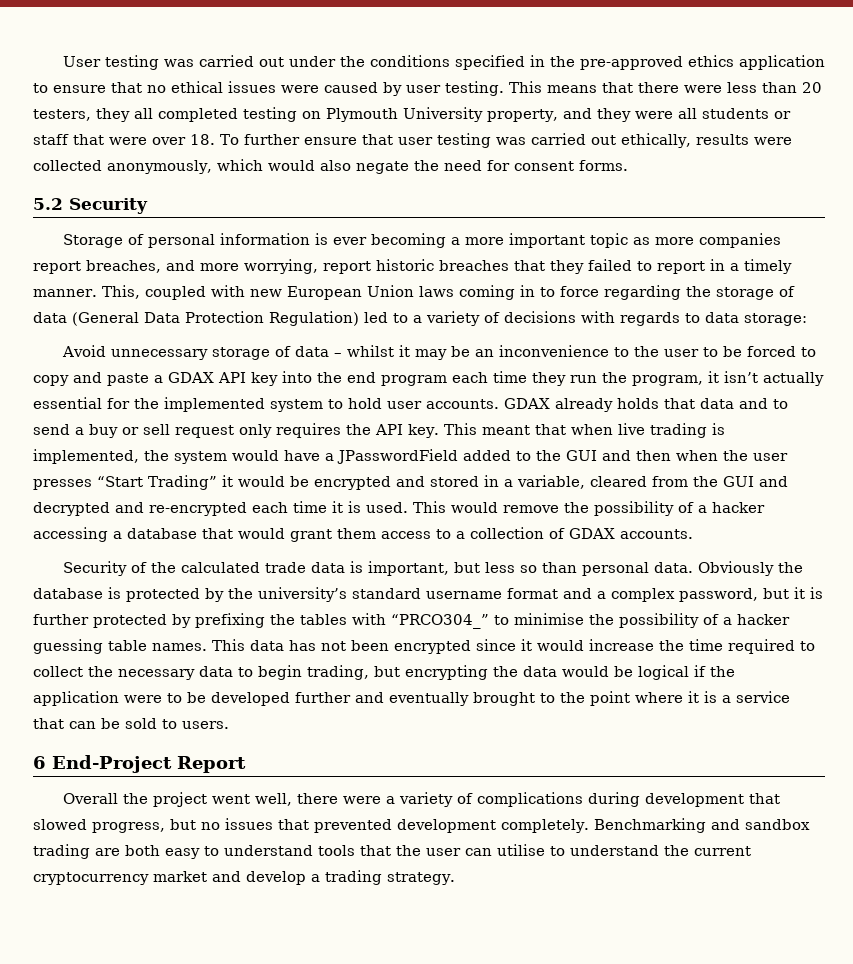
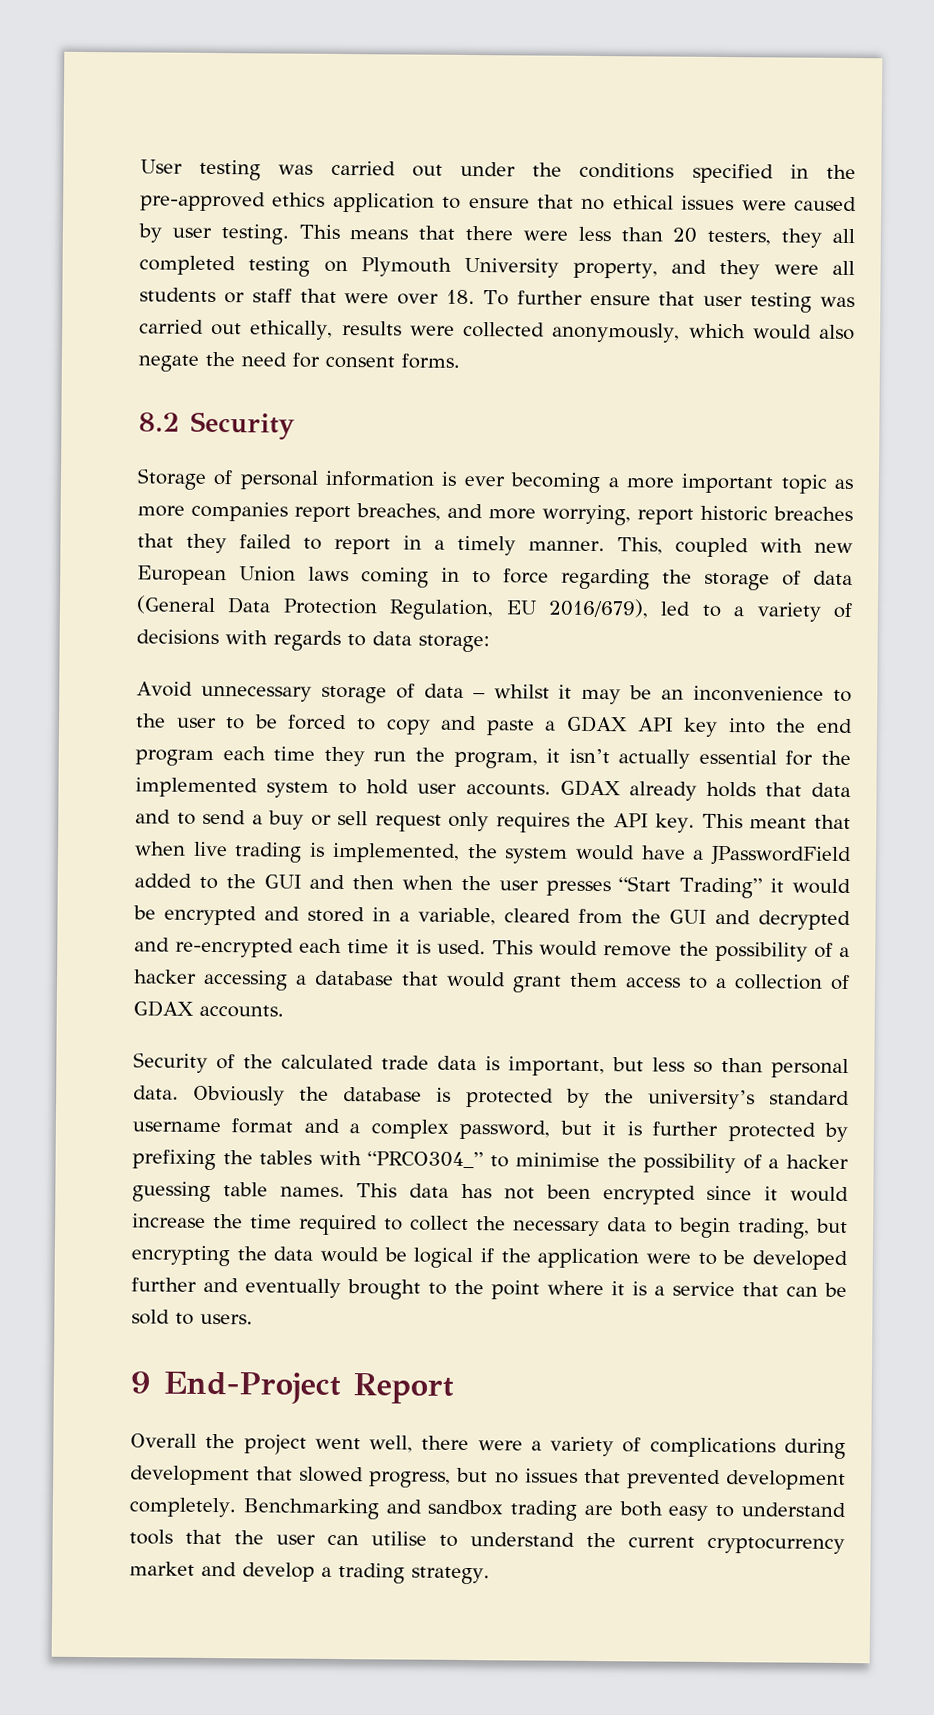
- 5.2 Security
+ 8.2 Security
- This, coupled with new European Union laws coming in to force regarding the storage of data (General Data Protection Regulation) led to a variety of decisions with regards to data storage:
+ This, coupled with new European Union laws coming in to force regarding the storage of data (General Data Protection Regulation, EU 2016/679), led to a variety of decisions with regards to data storage:
- 6 End-Project Report
+ 9 End-Project Report

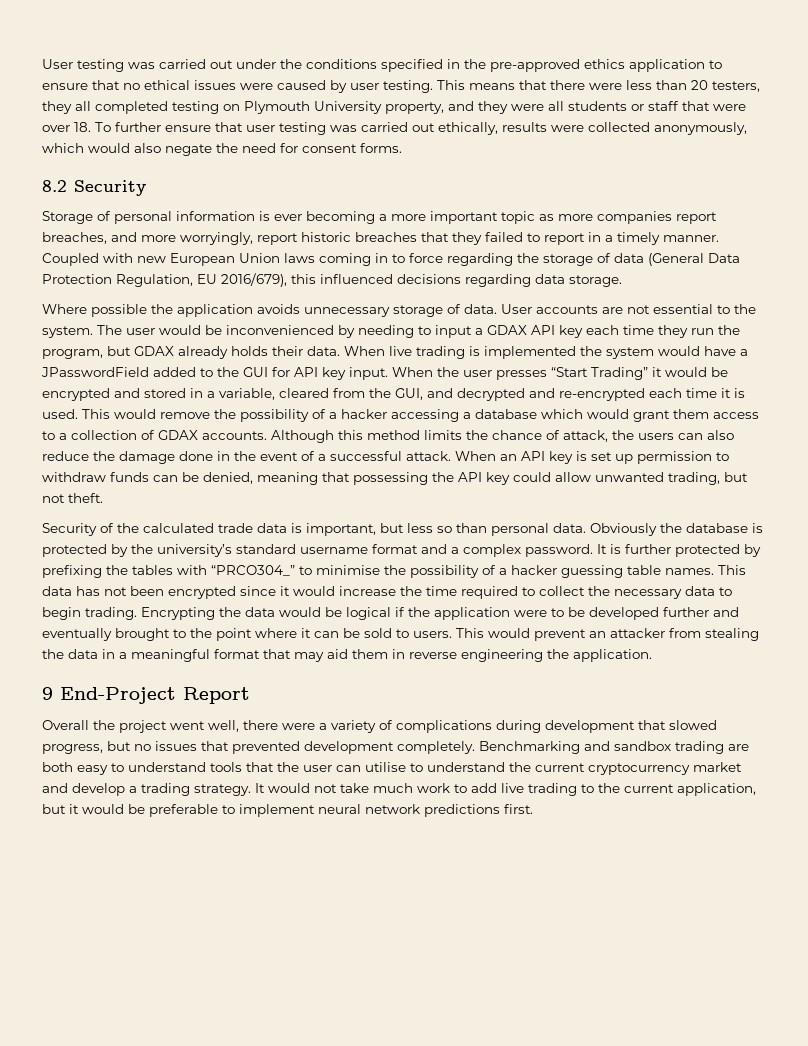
- Storage of personal information is ever becoming a more important topic as more companies report breaches, and more worrying, report historic breaches that they failed to report in a timely manner.
+ Storage of personal information is ever becoming a more important topic as more companies report breaches, and more worryingly, report historic breaches that they failed to report in a timely manner.
- This, coupled with new European Union laws coming in to force regarding the storage of data (General Data Protection Regulation, EU 2016/679), led to a variety of decisions with regards to data storage:
- Avoid unnecessary storage of data – whilst it may be an inconvenience to the user to be forced to copy and paste a GDAX API key into the end program each time they run the program, it isn’t actually essential for the implemented system to hold user accounts. GDAX already holds that data and to send a buy or sell request only requires the API key. This meant that when live trading is implemented, the system would have a JPasswordField added to the GUI and then when the user presses “Start Trading” it would be encrypted and stored in a variable, cleared from the GUI and decrypted and re-encrypted each time it is used.
+ Coupled with new European Union laws coming in to force regarding the storage of data (General Data Protection Regulation, EU 2016/679), this influenced decisions regarding data storage.
+ Where possible the application avoids unnecessary storage of data. User accounts are not essential to the system. The user would be inconvenienced by needing to input a GDAX API key each time they run the program, but GDAX already holds their data. When live trading is implemented the system would have a JPasswordField added to the GUI for API key input. When the user presses “Start Trading” it would be encrypted and stored in a variable, cleared from the GUI, and decrypted and re-encrypted each time it is used.
- This would remove the possibility of a hacker accessing a database that would grant them access to a collection of GDAX accounts.
+ This would remove the possibility of a hacker accessing a database which would grant them access to a collection of GDAX accounts. Although this method limits the chance of attack, the users can also reduce the damage done in the event of a successful attack. When an API key is set up permission to withdraw funds can be denied, meaning that possessing the API key could allow unwanted trading, but not theft.
- Obviously the database is protected by the university’s standard username format and a complex password, but it is further protected by prefixing the tables with “PRCO304_” to minimise the possibility of a hacker guessing table names.
+ Obviously the database is protected by the university’s standard username format and a complex password. It is further protected by prefixing the tables with “PRCO304_” to minimise the possibility of a hacker guessing table names.
- This data has not been encrypted since it would increase the time required to collect the necessary data to begin trading, but encrypting the data would be logical if the application were to be developed further and eventually brought to the point where it is a service that can be sold to users.
+ This data has not been encrypted since it would increase the time required to collect the necessary data to begin trading. Encrypting the data would be logical if the application were to be developed further and eventually brought to the point where it can be sold to users. This would prevent an attacker from stealing the data in a meaningful format that may aid them in reverse engineering the application.
+ It would not take much work to add live trading to the current application, but it would be preferable to implement neural network predictions first.

